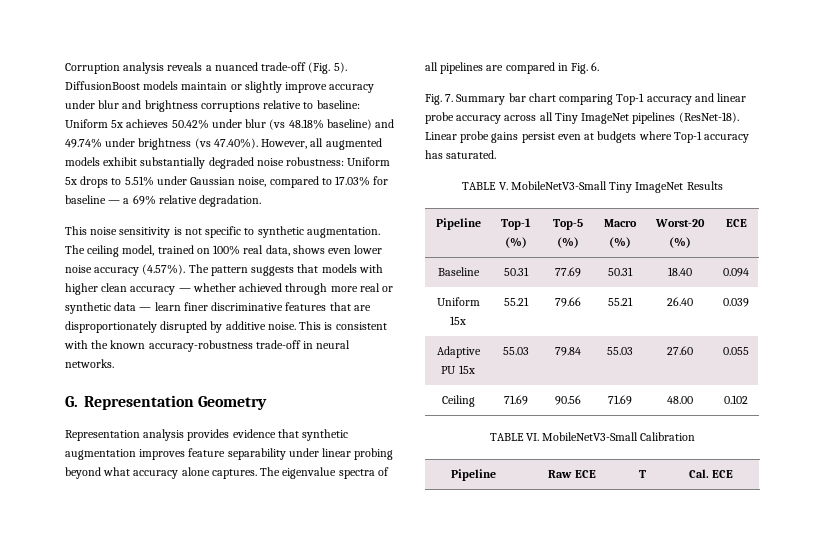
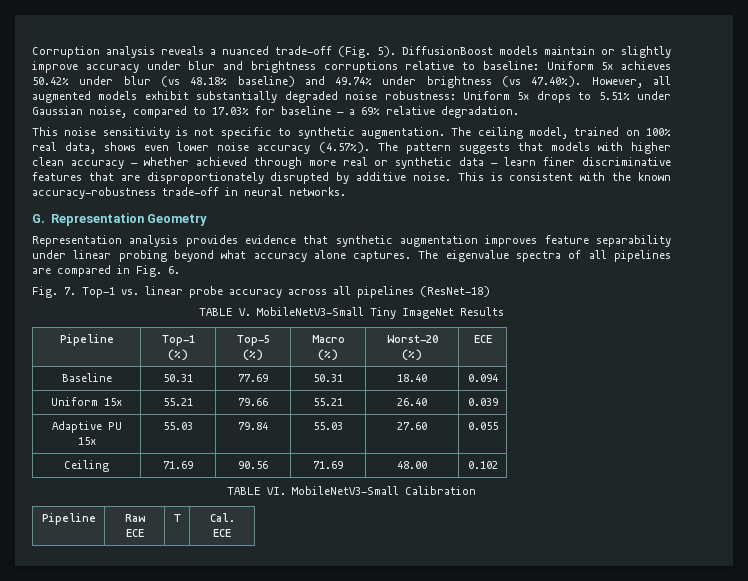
- Fig. 7. Summary bar chart comparing Top-1 accuracy and linear probe accuracy across all Tiny ImageNet pipelines (ResNet-18). Linear probe gains persist even at budgets where Top-1 accuracy has saturated.
+ Fig. 7. Top-1 vs. linear probe accuracy across all pipelines (ResNet-18)

